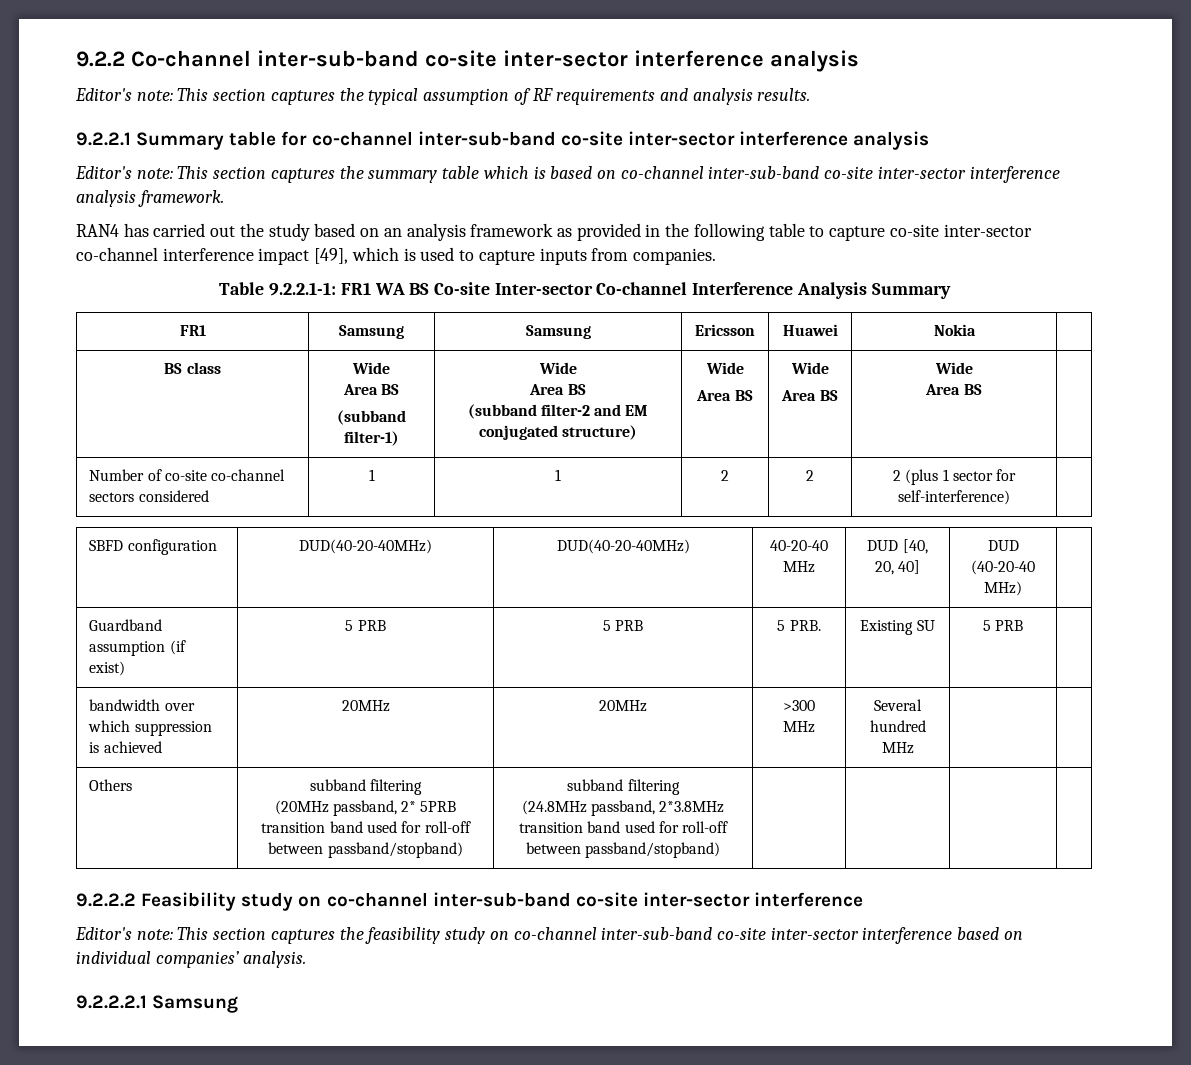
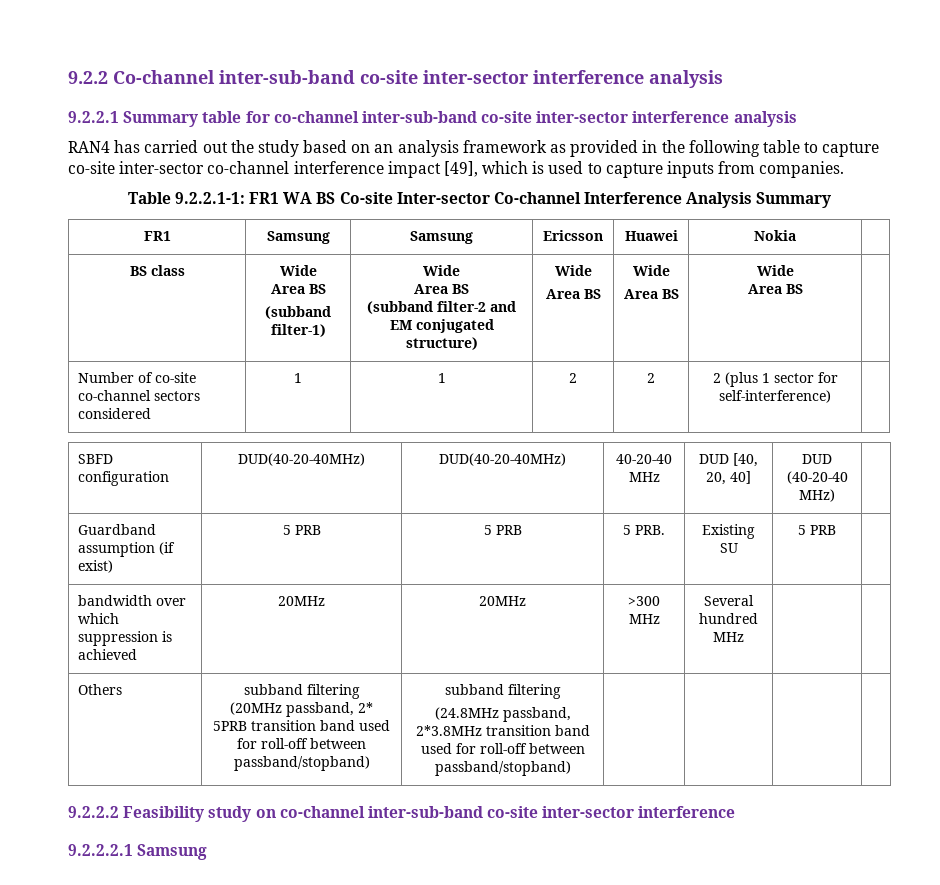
- Editor's note: This section captures the typical assumption of RF requirements and analysis results.
- Editor's note: This section captures the summary table which is based on co-channel inter-sub-band co-site inter-sector interference analysis framework.
- Editor's note: This section captures the feasibility study on co-channel inter-sub-band co-site inter-sector interference based on individual companies’ analysis.

